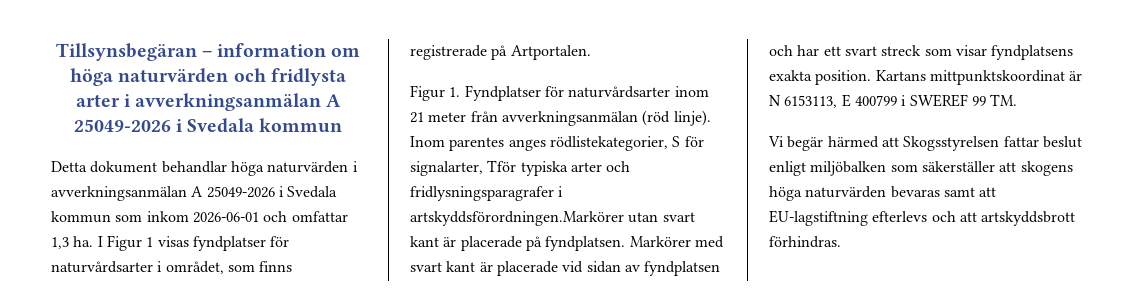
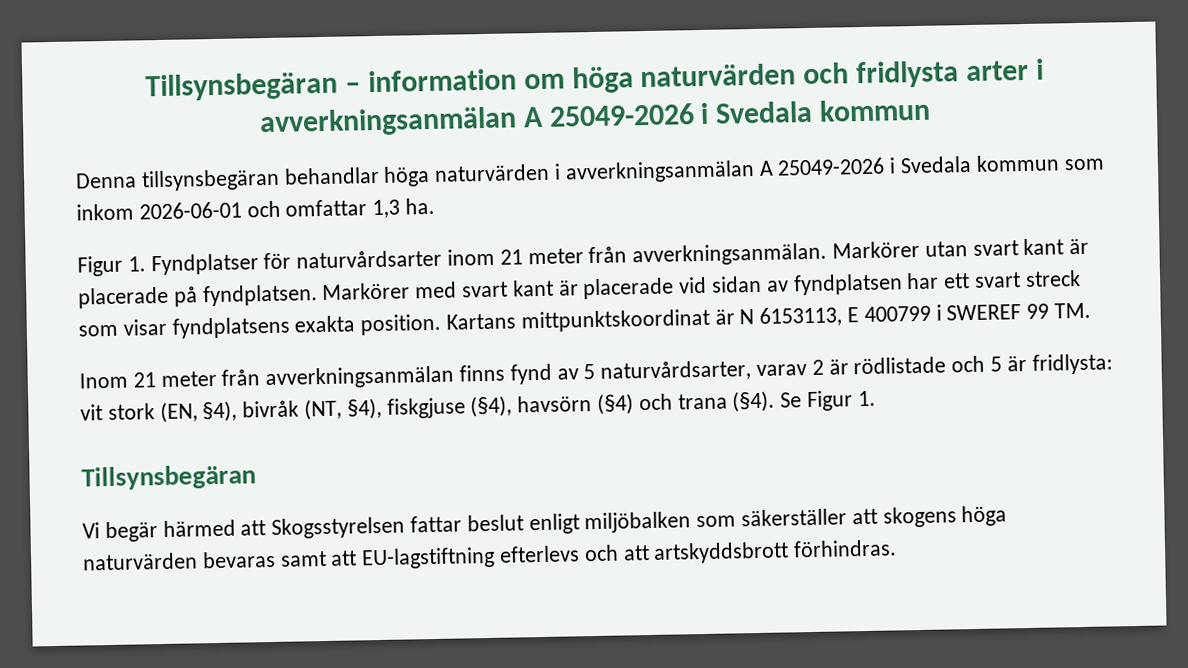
- Detta dokument behandlar höga naturvärden i avverkningsanmälan A 25049-2026 i Svedala kommun som inkom 2026-06-01 och omfattar 1,3 ha. I Figur 1 visas fyndplatser för naturvårdsarter i området, som finns registrerade på Artportalen.
+ Denna tillsynsbegäran behandlar höga naturvärden i avverkningsanmälan A 25049-2026 i Svedala kommun som inkom 2026-06-01 och omfattar 1,3 ha.
- Figur 1. Fyndplatser för naturvårdsarter inom 21 meter från avverkningsanmälan (röd linje). Inom parentes anges rödlistekategorier, S för signalarter, Tför typiska arter och fridlysningsparagrafer i artskyddsförordningen.Markörer utan svart kant är placerade på fyndplatsen.
+ Figur 1. Fyndplatser för naturvårdsarter inom 21 meter från avverkningsanmälan. Markörer utan svart kant är placerade på fyndplatsen.
- Markörer med svart kant är placerade vid sidan av fyndplatsen och har ett svart streck som visar fyndplatsens exakta position.
+ Markörer med svart kant är placerade vid sidan av fyndplatsen har ett svart streck som visar fyndplatsens exakta position.
+ Inom 21 meter från avverkningsanmälan finns fynd av 5 naturvårdsarter, varav 2 är rödlistade och 5 är fridlysta: vit stork (EN, §4), bivråk (NT, §4), fiskgjuse (§4), havsörn (§4) och trana (§4). Se Figur 1.
+ Tillsynsbegäran

